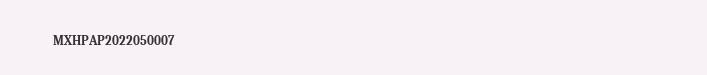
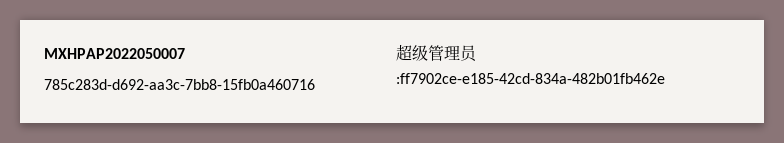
+ 785c283d-d692-aa3c-7bb8-15fb0a460716
+ 超级管理员:ff7902ce-e185-42cd-834a-482b01fb462e

